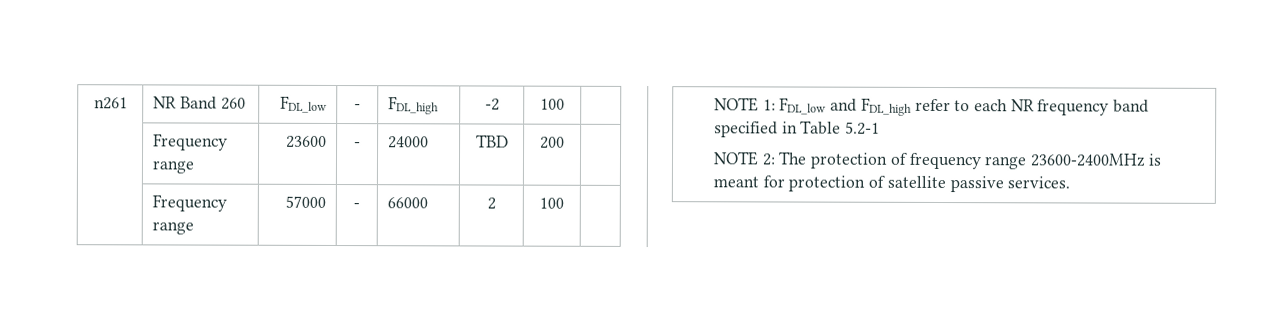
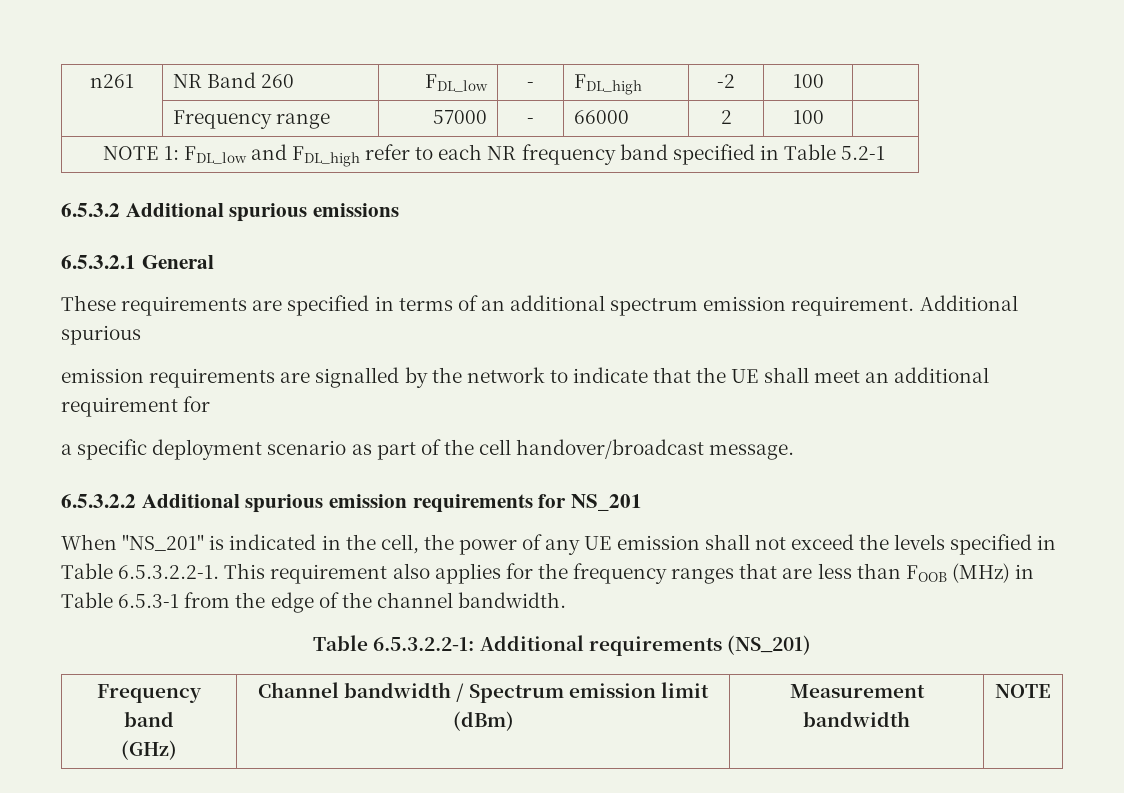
- | Frequency range | 23600 | - | 24000 | TBD | 200 |
  NOTE 1: FDL_low and FDL_high refer to each NR frequency band specified in Table 5.2-1
- NOTE 2: The protection of frequency range 23600-2400MHz is meant for protection of satellite passive services.
+ 6.5.3.2 Additional spurious emissions
+ 6.5.3.2.1 General
+ These requirements are specified in terms of an additional spectrum emission requirement. Additional spurious
+ emission requirements are signalled by the network to indicate that the UE shall meet an additional requirement for
+ a specific deployment scenario as part of the cell handover/broadcast message.
+ 6.5.3.2.2 Additional spurious emission requirements for NS_201
+ When "NS_201" is indicated in the cell, the power of any UE emission shall not exceed the levels specified in Table 6.5.3.2.2-1. This requirement also applies for the frequency ranges that are less than FOOB (MHz) in Table 6.5.3-1 from the edge of the channel bandwidth.
+ Table 6.5.3.2.2-1: Additional requirements (NS_201)
+ Frequency band
+ (GHz) | Channel bandwidth / Spectrum emission limit (dBm) | Measurement bandwidth | NOTE

